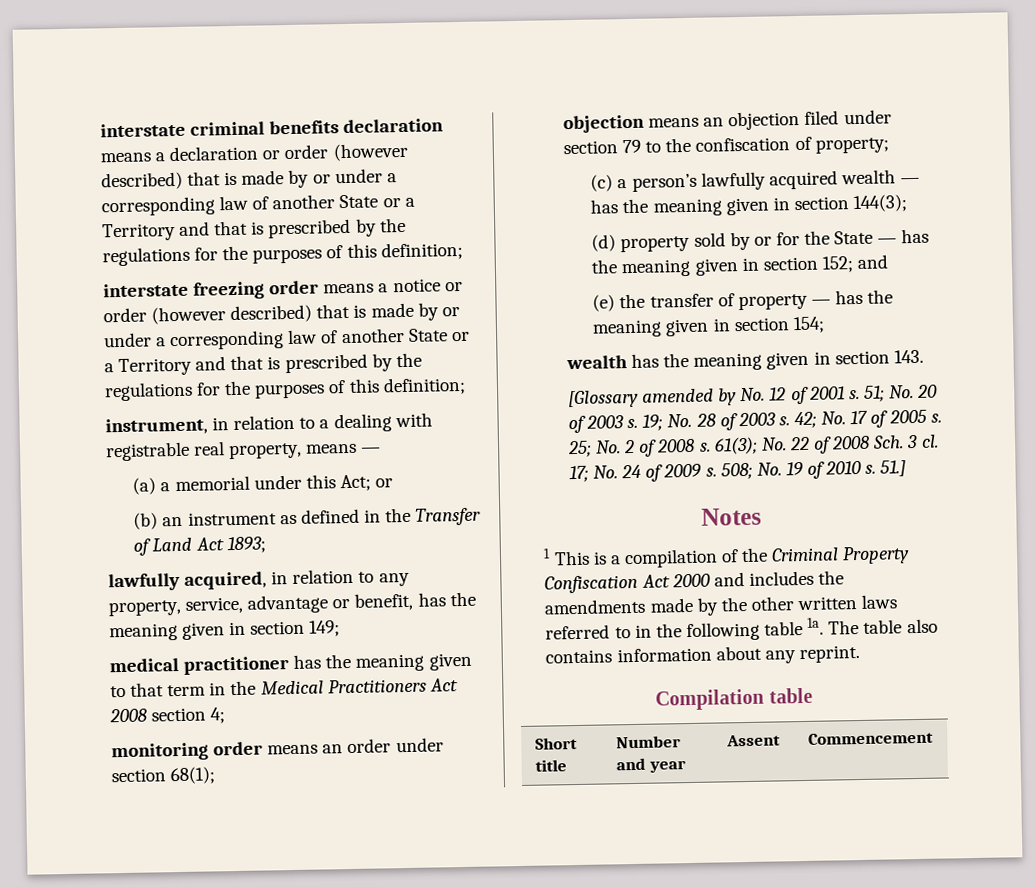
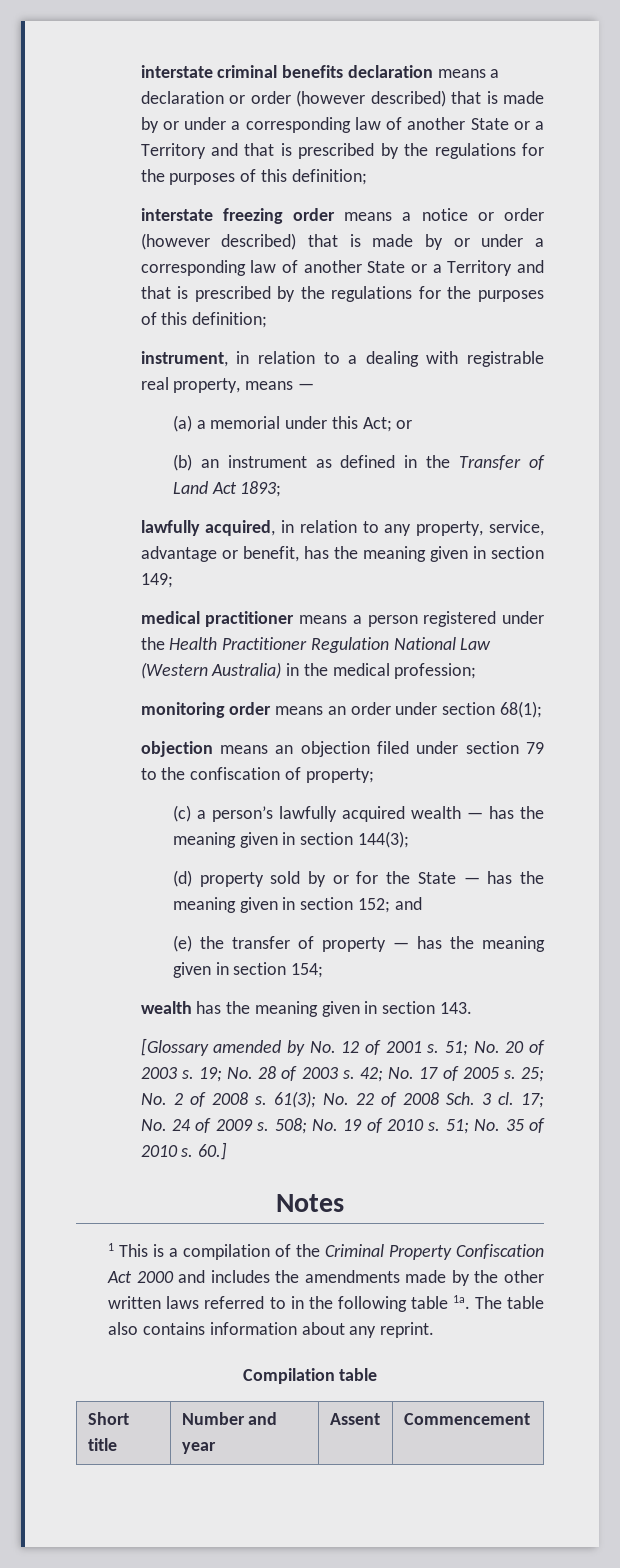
- medical practitioner has the meaning given to that term in the Medical Practitioners Act 2008 section 4;
+ medical practitioner means a person registered under the Health Practitioner Regulation National Law (Western Australia) in the medical profession;
- 51.]
+ 51; No. 35 of 2010 s. 60.]

